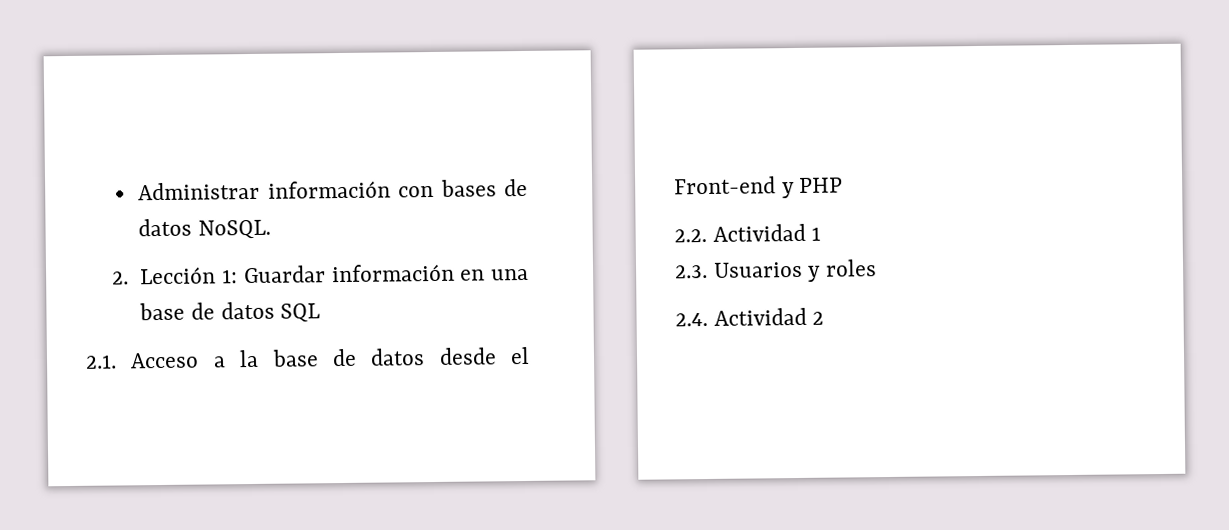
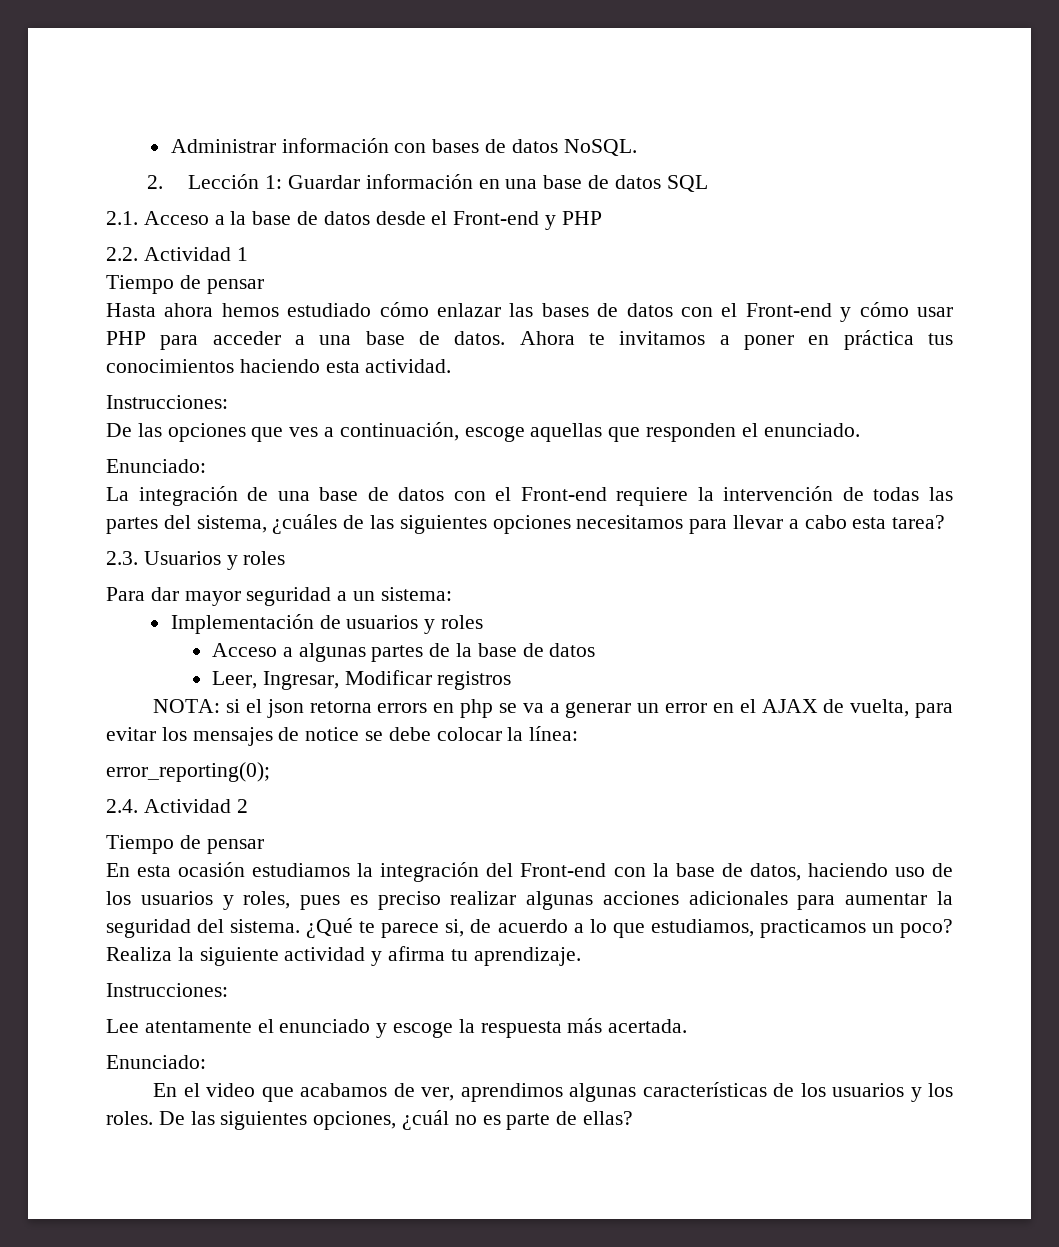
  2.2. Actividad 1
+ Tiempo de pensar
+ Hasta ahora hemos estudiado cómo enlazar las bases de datos con el Front-end y cómo usar PHP para acceder a una base de datos. Ahora te invitamos a poner en práctica tus conocimientos haciendo esta actividad.
+ Instrucciones:
+ De las opciones que ves a continuación, escoge aquellas que responden el enunciado.
+ Enunciado:
+ La integración de una base de datos con el Front-end requiere la intervención de todas las partes del sistema, ¿cuáles de las siguientes opciones necesitamos para llevar a cabo esta tarea?
  2.3. Usuarios y roles
+ Para dar mayor seguridad a un sistema:
+ Implementación de usuarios y roles
+ Acceso a algunas partes de la base de datos
+ Leer, Ingresar, Modificar registros
+ NOTA: si el json retorna errors en php se va a generar un error en el AJAX de vuelta, para evitar los mensajes de notice se debe colocar la línea:
+ error_reporting(0);
  2.4. Actividad 2
+ Tiempo de pensar
+ En esta ocasión estudiamos la integración del Front-end con la base de datos, haciendo uso de los usuarios y roles, pues es preciso realizar algunas acciones adicionales para aumentar la seguridad del sistema. ¿Qué te parece si, de acuerdo a lo que estudiamos, practicamos un poco? Realiza la siguiente actividad y afirma tu aprendizaje.
+ Instrucciones:
+ Lee atentamente el enunciado y escoge la respuesta más acertada.
+ Enunciado:
+ En el video que acabamos de ver, aprendimos algunas características de los usuarios y los roles. De las siguientes opciones, ¿cuál no es parte de ellas?

